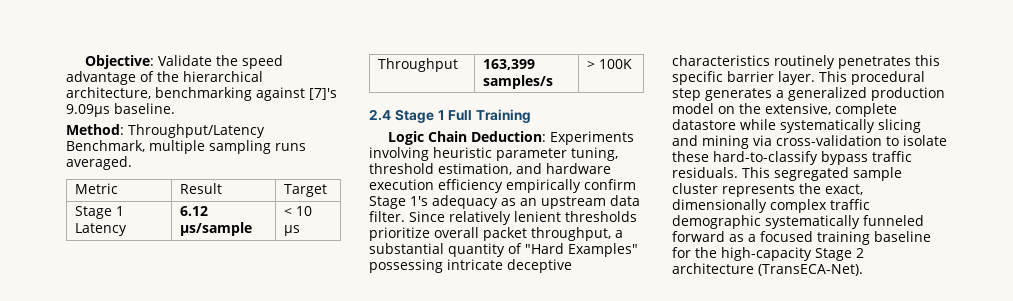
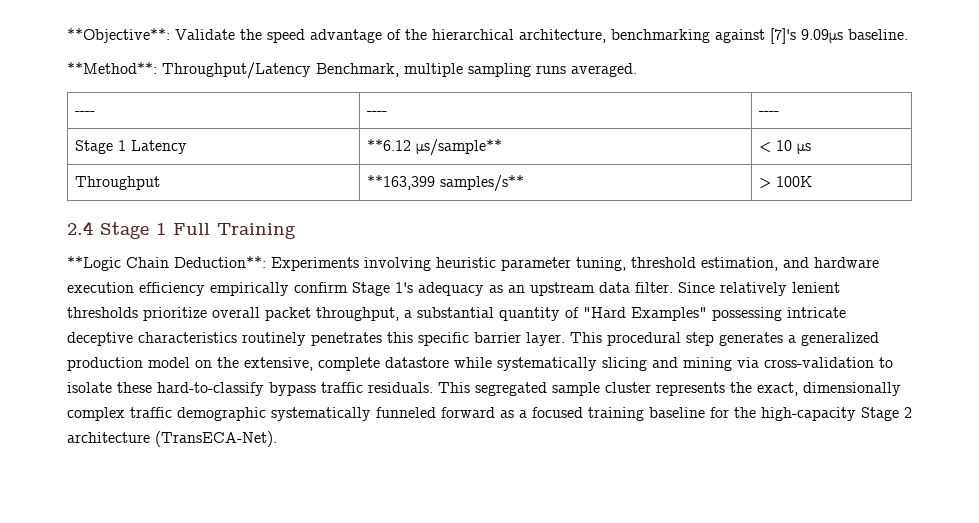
- Objective: Validate the speed advantage of the hierarchical architecture, benchmarking against [7]'s 9.09μs baseline.
+ **Objective**: Validate the speed advantage of the hierarchical architecture, benchmarking against [7]'s 9.09μs baseline.
- Method: Throughput/Latency Benchmark, multiple sampling runs averaged.
+ **Method**: Throughput/Latency Benchmark, multiple sampling runs averaged.
- Metric | Result | Target
+ ---- | ---- | ----
- Stage 1 Latency | 6.12 μs/sample | < 10 μs
+ Stage 1 Latency | **6.12 μs/sample** | < 10 μs
- Throughput | 163,399 samples/s | > 100K
+ Throughput | **163,399 samples/s** | > 100K
- Logic Chain Deduction: Experiments involving heuristic parameter tuning, threshold estimation, and hardware execution efficiency empirically confirm Stage 1's adequacy as an upstream data filter.
+ **Logic Chain Deduction**: Experiments involving heuristic parameter tuning, threshold estimation, and hardware execution efficiency empirically confirm Stage 1's adequacy as an upstream data filter.

